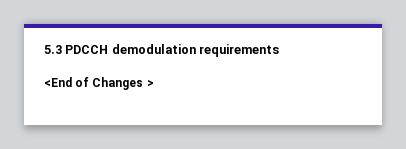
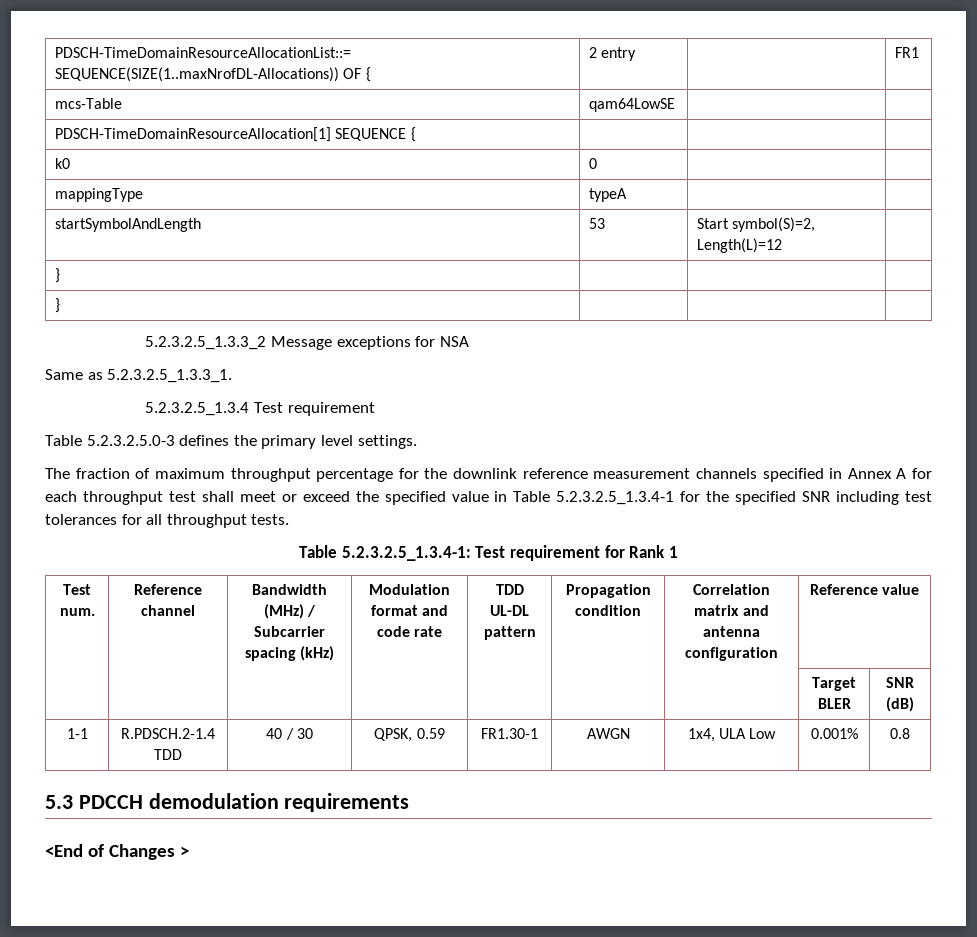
+ PDSCH-TimeDomainResourceAllocationList::= SEQUENCE(SIZE(1..maxNrofDL-Allocations)) OF { | 2 entry | | FR1
+ mcs-Table | qam64LowSE | |
+ PDSCH-TimeDomainResourceAllocation[1] SEQUENCE { | | |
+ k0 | 0 | |
+ mappingType | typeA | |
+ startSymbolAndLength | 53 | Start symbol(S)=2, Length(L)=12 |
+ } | | |
+ } | | |
+ 5.2.3.2.5_1.3.3_2 Message exceptions for NSA
+ Same as 5.2.3.2.5_1.3.3_1.
+ 5.2.3.2.5_1.3.4 Test requirement
+ Table 5.2.3.2.5.0-3 defines the primary level settings.
+ The fraction of maximum throughput percentage for the downlink reference measurement channels specified in Annex A for each throughput test shall meet or exceed the specified value in Table 5.2.3.2.5_1.3.4-1 for the specified SNR including test tolerances for all throughput tests.
+ Table 5.2.3.2.5_1.3.4-1: Test requirement for Rank 1
+ Test num. | Reference channel | Bandwidth (MHz) / Subcarrier spacing (kHz) | Modulation format and code rate | TDD UL-DL pattern | Propagation condition | Correlation matrix and antenna configuration | Reference value
+ | | | | | | | Target BLER | SNR (dB)
+ 1-1 | R.PDSCH.2-1.4 TDD | 40 / 30 | QPSK, 0.59 | FR1.30-1 | AWGN | 1x4, ULA Low | 0.001% | 0.8

